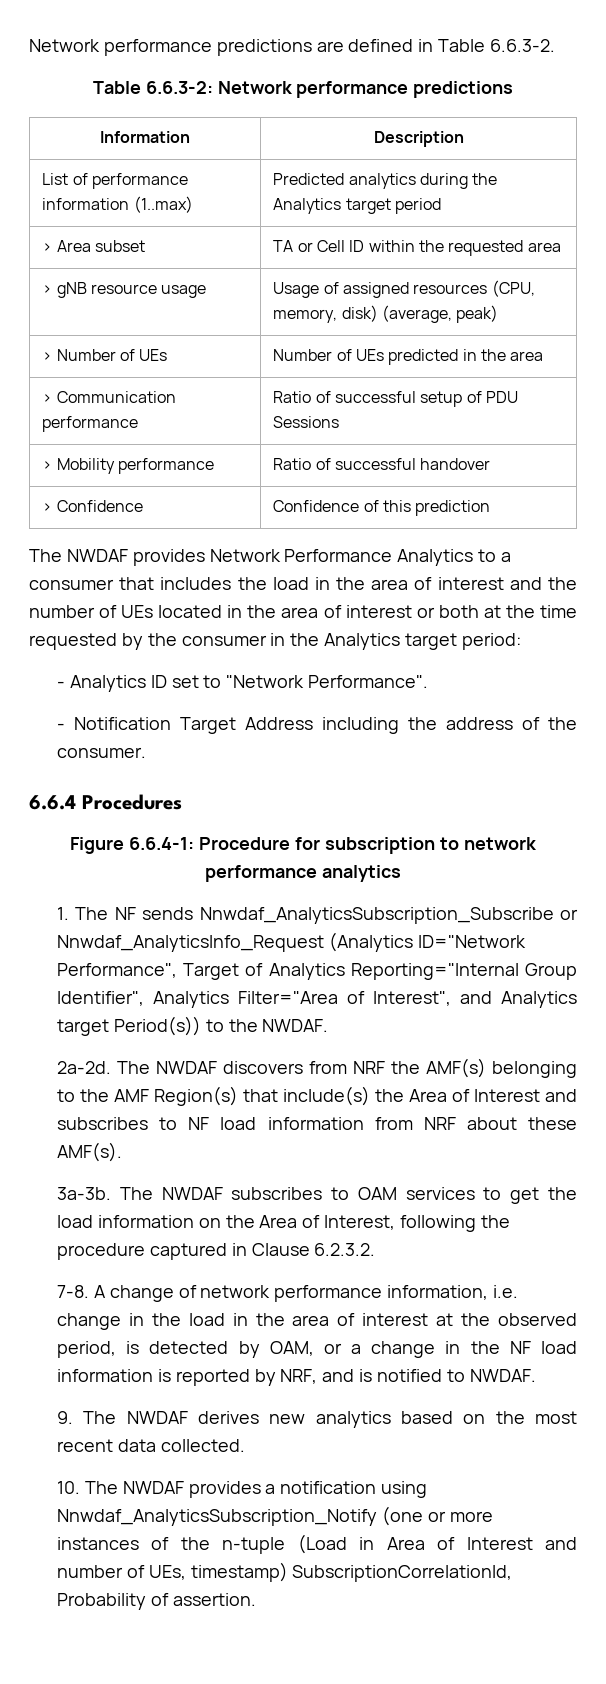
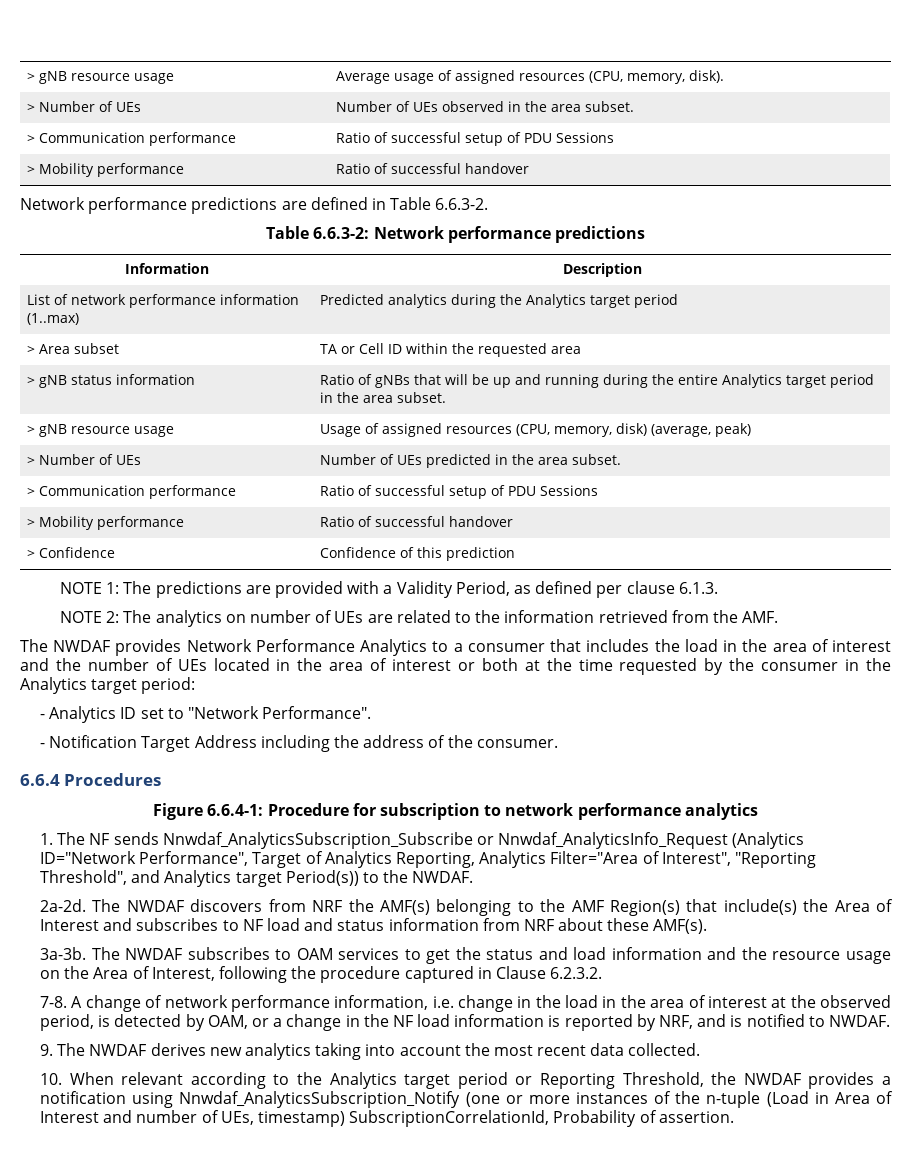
+ > gNB resource usage | Average usage of assigned resources (CPU, memory, disk).
+ > Number of UEs | Number of UEs observed in the area subset.
+ > Communication performance | Ratio of successful setup of PDU Sessions
+ > Mobility performance | Ratio of successful handover
- List of performance information (1..max) | Predicted analytics during the Analytics target period
+ List of network performance information (1..max) | Predicted analytics during the Analytics target period
+ > gNB status information | Ratio of gNBs that will be up and running during the entire Analytics target period in the area subset.
- > Number of UEs | Number of UEs predicted in the area
+ > Number of UEs | Number of UEs predicted in the area subset.
+ NOTE 1: The predictions are provided with a Validity Period, as defined per clause 6.1.3.
+ NOTE 2: The analytics on number of UEs are related to the information retrieved from the AMF.
- 1. The NF sends Nnwdaf_AnalyticsSubscription_Subscribe or Nnwdaf_AnalyticsInfo_Request (Analytics ID="Network Performance", Target of Analytics Reporting="Internal Group Identifier", Analytics Filter="Area of Interest", and Analytics target Period(s)) to the NWDAF.
+ 1. The NF sends Nnwdaf_AnalyticsSubscription_Subscribe or Nnwdaf_AnalyticsInfo_Request (Analytics ID="Network Performance", Target of Analytics Reporting, Analytics Filter="Area of Interest", "Reporting Threshold", and Analytics target Period(s)) to the NWDAF.
- The NWDAF discovers from NRF the AMF(s) belonging to the AMF Region(s) that include(s) the Area of Interest and subscribes to NF load information from NRF about these AMF(s).
+ The NWDAF discovers from NRF the AMF(s) belonging to the AMF Region(s) that include(s) the Area of Interest and subscribes to NF load and status information from NRF about these AMF(s).
- The NWDAF subscribes to OAM services to get the load information on the Area of Interest, following the procedure captured in Clause 6.2.3.2.
+ The NWDAF subscribes to OAM services to get the status and load information and the resource usage on the Area of Interest, following the procedure captured in Clause 6.2.3.2.
- 9. The NWDAF derives new analytics based on the most recent data collected.
+ 9. The NWDAF derives new analytics taking into account the most recent data collected.
- 10. The NWDAF provides a notification using Nnwdaf_AnalyticsSubscription_Notify (one or more instances of the n-tuple (Load in Area of Interest and number of UEs, timestamp) SubscriptionCorrelationId, Probability of assertion.
+ 10. When relevant according to the Analytics target period or Reporting Threshold, the NWDAF provides a notification using Nnwdaf_AnalyticsSubscription_Notify (one or more instances of the n-tuple (Load in Area of Interest and number of UEs, timestamp) SubscriptionCorrelationId, Probability of assertion.

